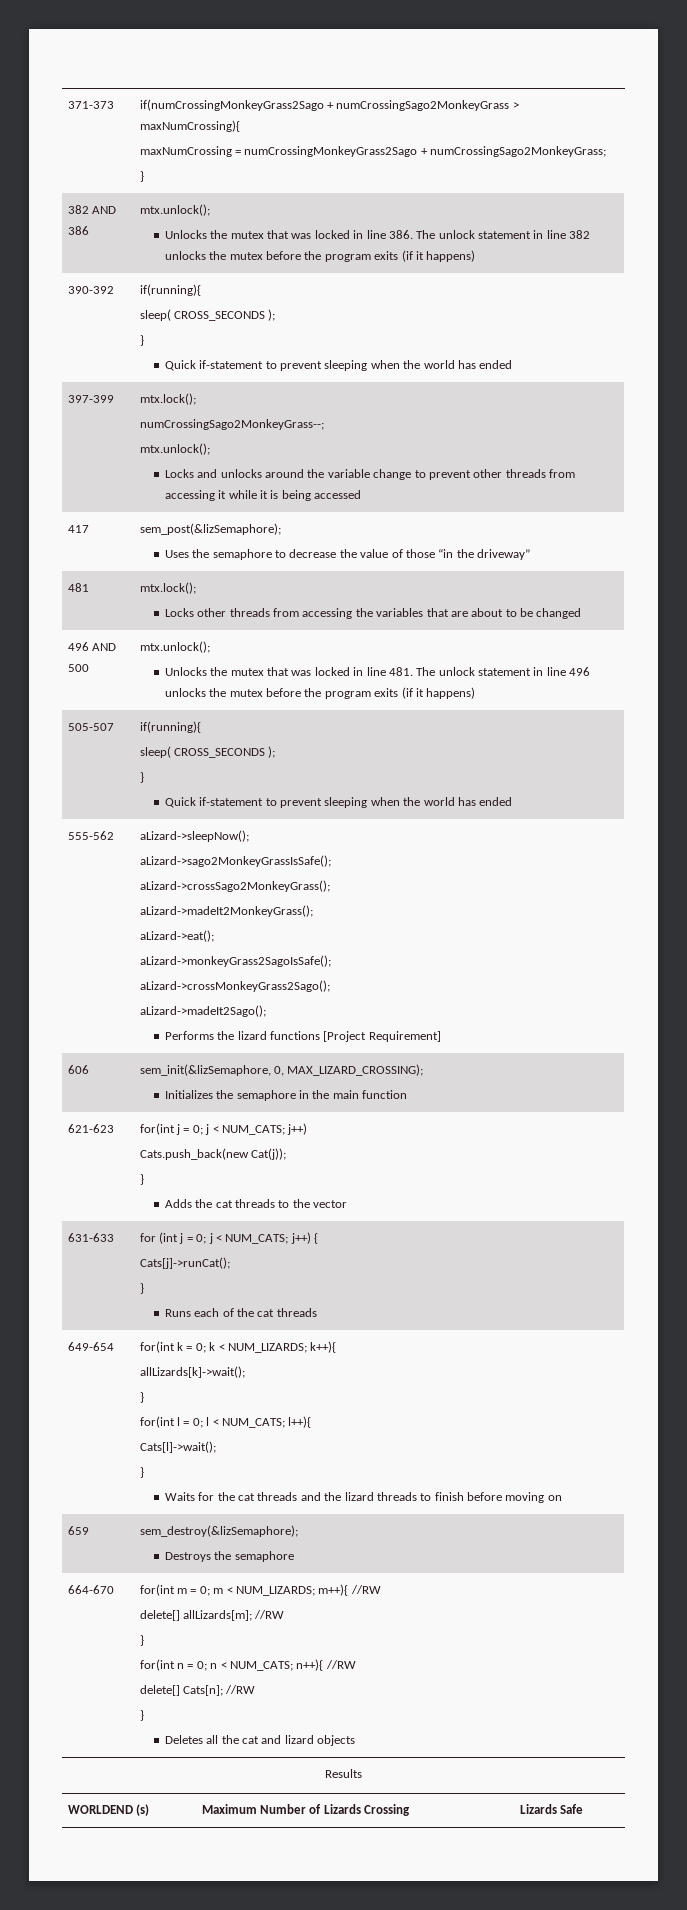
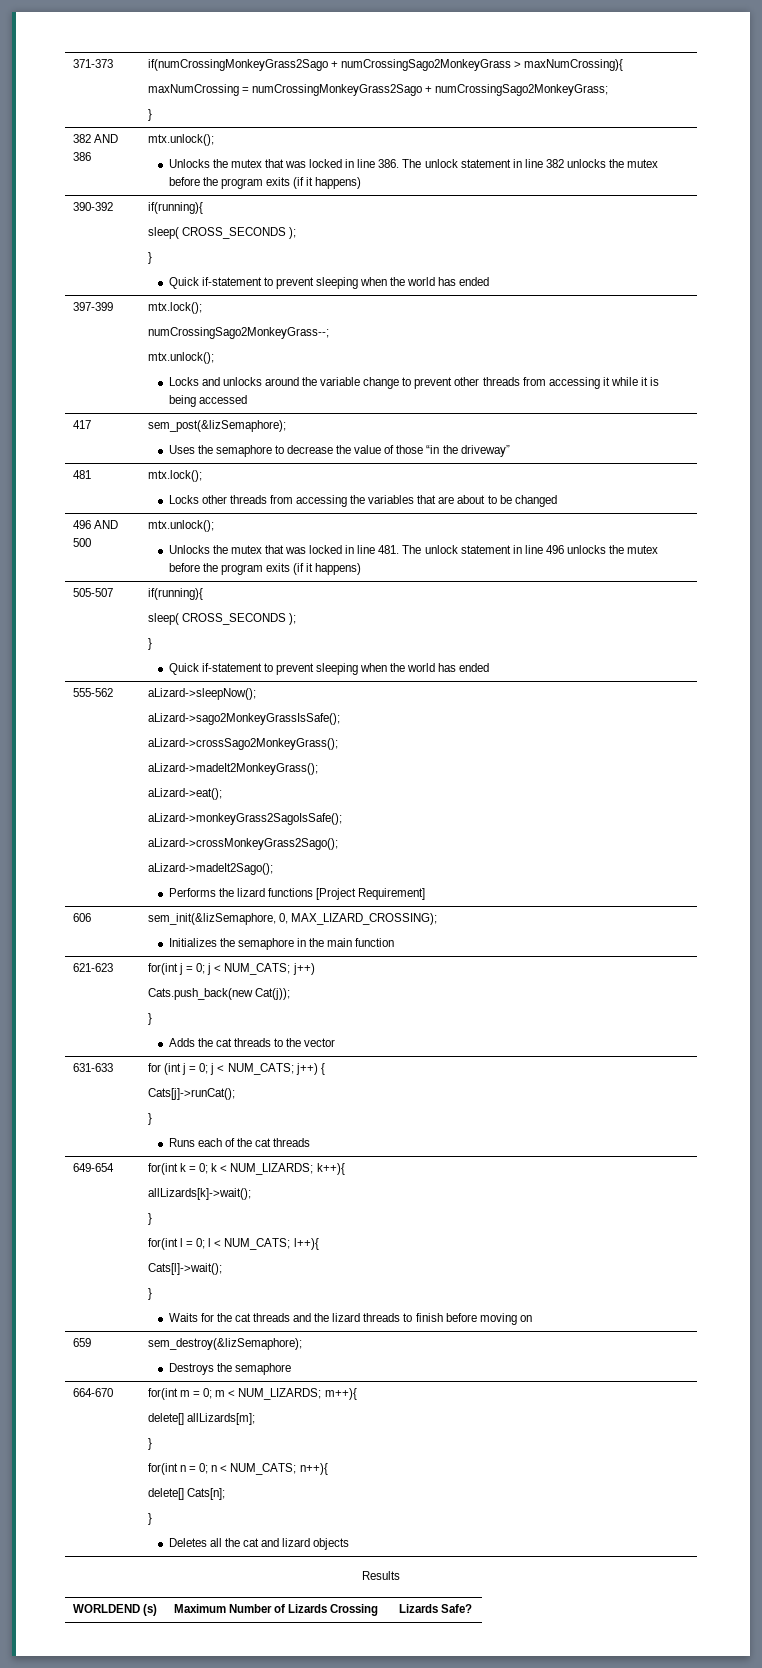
- 664-670 | for(int m = 0; m < NUM_LIZARDS; m++){ //RW
- delete[] allLizards[m]; //RW
+ 664-670 | for(int m = 0; m < NUM_LIZARDS; m++){
+ delete[] allLizards[m];
  }
- for(int n = 0; n < NUM_CATS; n++){ //RW
- delete[] Cats[n]; //RW
+ for(int n = 0; n < NUM_CATS; n++){
+ delete[] Cats[n];
- WORLDEND (s) | Maximum Number of Lizards Crossing | Lizards Safe
+ WORLDEND (s) | Maximum Number of Lizards Crossing | Lizards Safe?

